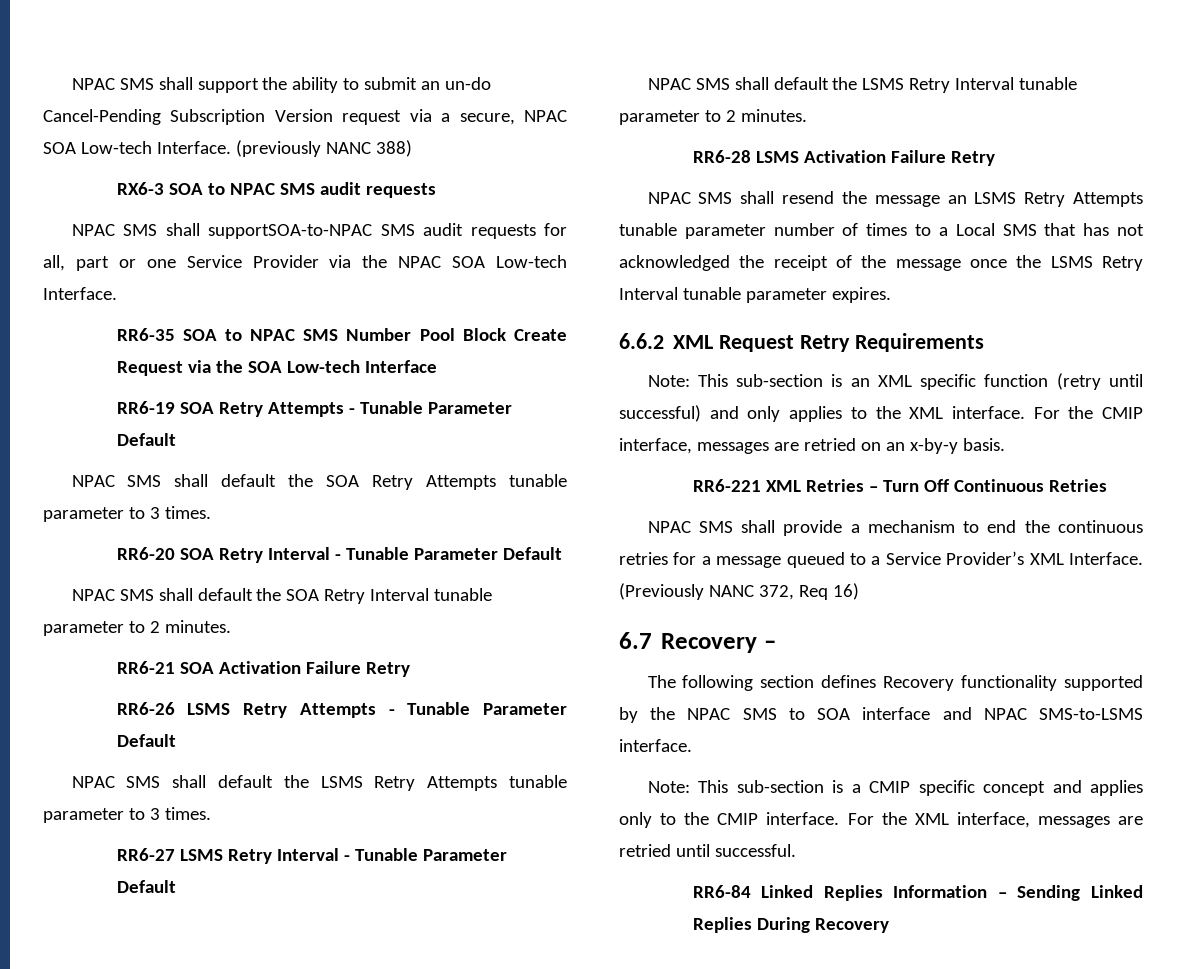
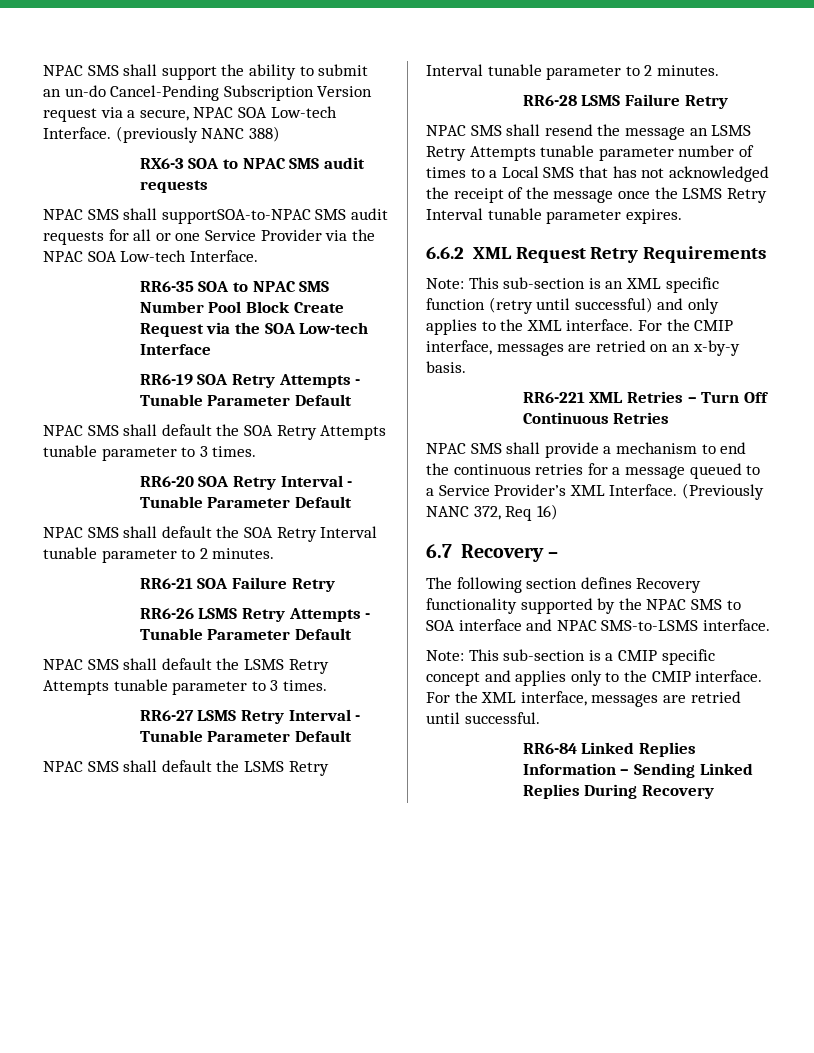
- NPAC SMS shall supportSOA-to-NPAC SMS audit requests for all, part or one Service Provider via the NPAC SOA Low-tech Interface.
+ NPAC SMS shall supportSOA-to-NPAC SMS audit requests for all or one Service Provider via the NPAC SOA Low-tech Interface.
- RR6-21 SOA Activation Failure Retry
+ RR6-21 SOA Failure Retry
- RR6-28 LSMS Activation Failure Retry
+ RR6-28 LSMS Failure Retry

